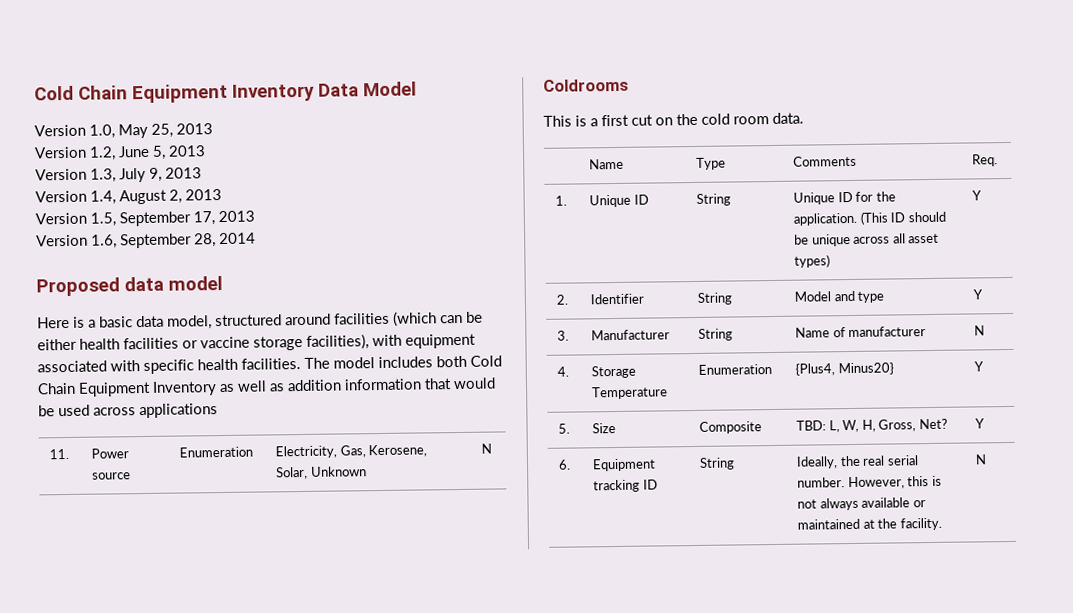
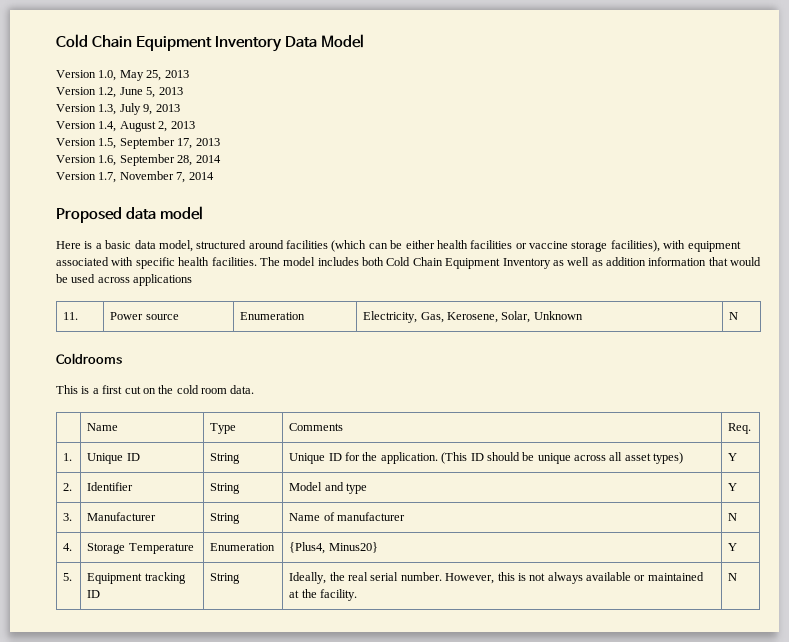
+ Version 1.7, November 7, 2014
- 5. | Size | Composite | TBD: L, W, H, Gross, Net? | Y
- 6. | Equipment tracking ID | String | Ideally, the real serial number. However, this is not always available or maintained at the facility. | N
+ 5. | Equipment tracking ID | String | Ideally, the real serial number. However, this is not always available or maintained at the facility. | N

